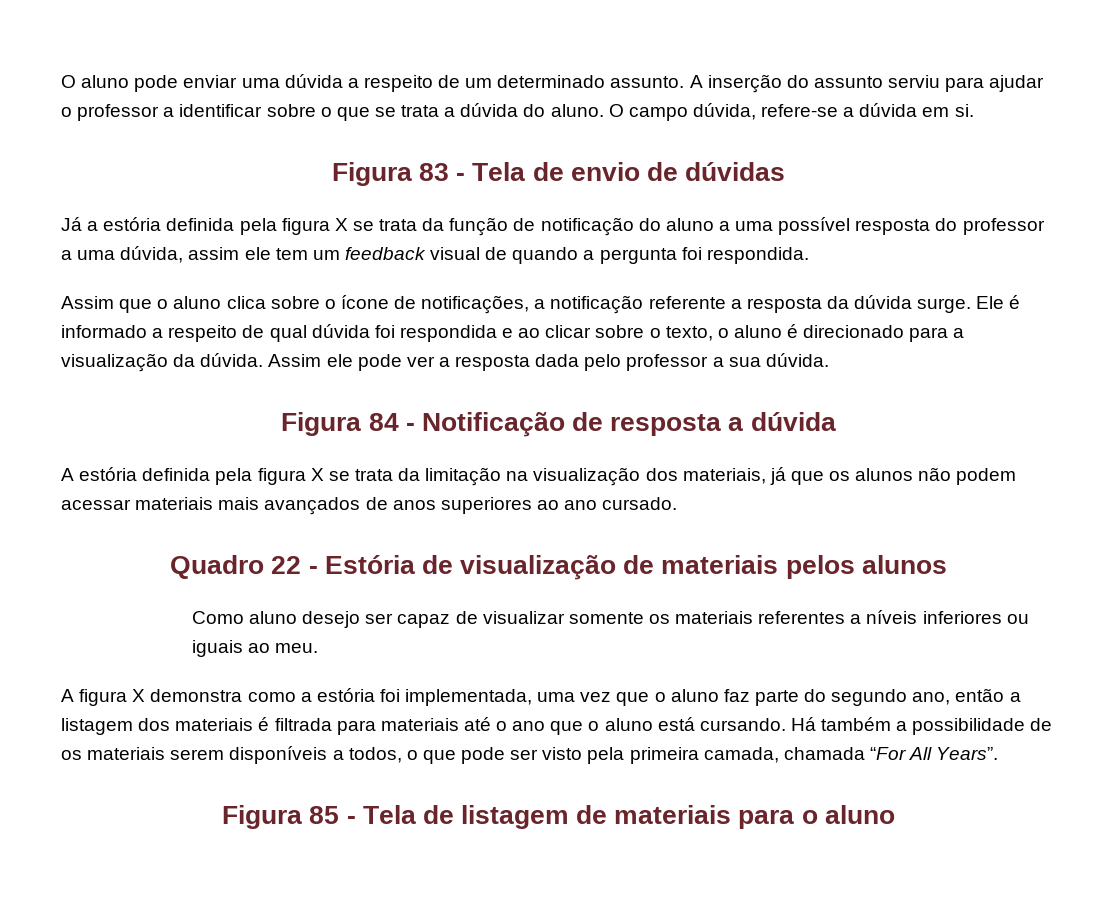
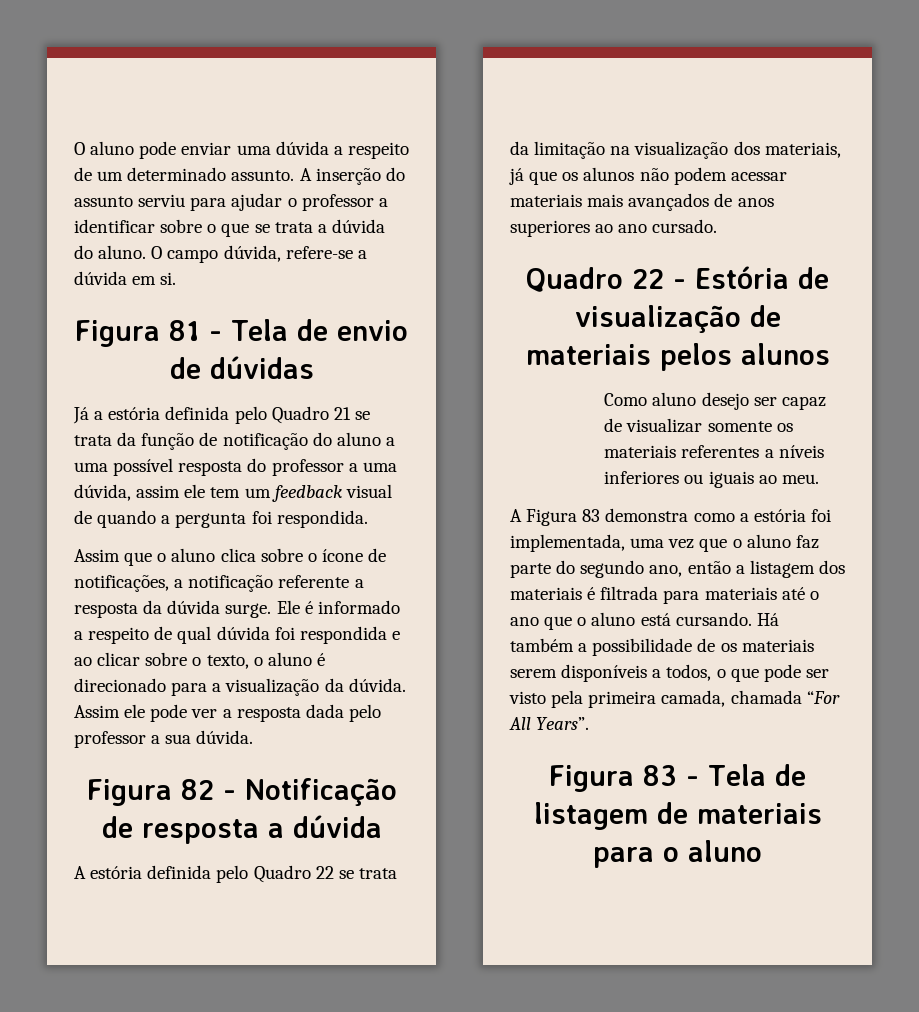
- Figura 83 - Tela de envio de dúvidas
+ Figura 81 - Tela de envio de dúvidas
- Já a estória definida pela figura X se trata da função de notificação do aluno a uma possível resposta do professor a uma dúvida, assim ele tem um feedback visual de quando a pergunta foi respondida.
+ Já a estória definida pelo Quadro 21 se trata da função de notificação do aluno a uma possível resposta do professor a uma dúvida, assim ele tem um feedback visual de quando a pergunta foi respondida.
- Figura 84 - Notificação de resposta a dúvida
+ Figura 82 - Notificação de resposta a dúvida
- A estória definida pela figura X se trata da limitação na visualização dos materiais, já que os alunos não podem acessar materiais mais avançados de anos superiores ao ano cursado.
+ A estória definida pelo Quadro 22 se trata da limitação na visualização dos materiais, já que os alunos não podem acessar materiais mais avançados de anos superiores ao ano cursado.
- A figura X demonstra como a estória foi implementada, uma vez que o aluno faz parte do segundo ano, então a listagem dos materiais é filtrada para materiais até o ano que o aluno está cursando.
+ A Figura 83 demonstra como a estória foi implementada, uma vez que o aluno faz parte do segundo ano, então a listagem dos materiais é filtrada para materiais até o ano que o aluno está cursando.
- Figura 85 - Tela de listagem de materiais para o aluno
+ Figura 83 - Tela de listagem de materiais para o aluno

